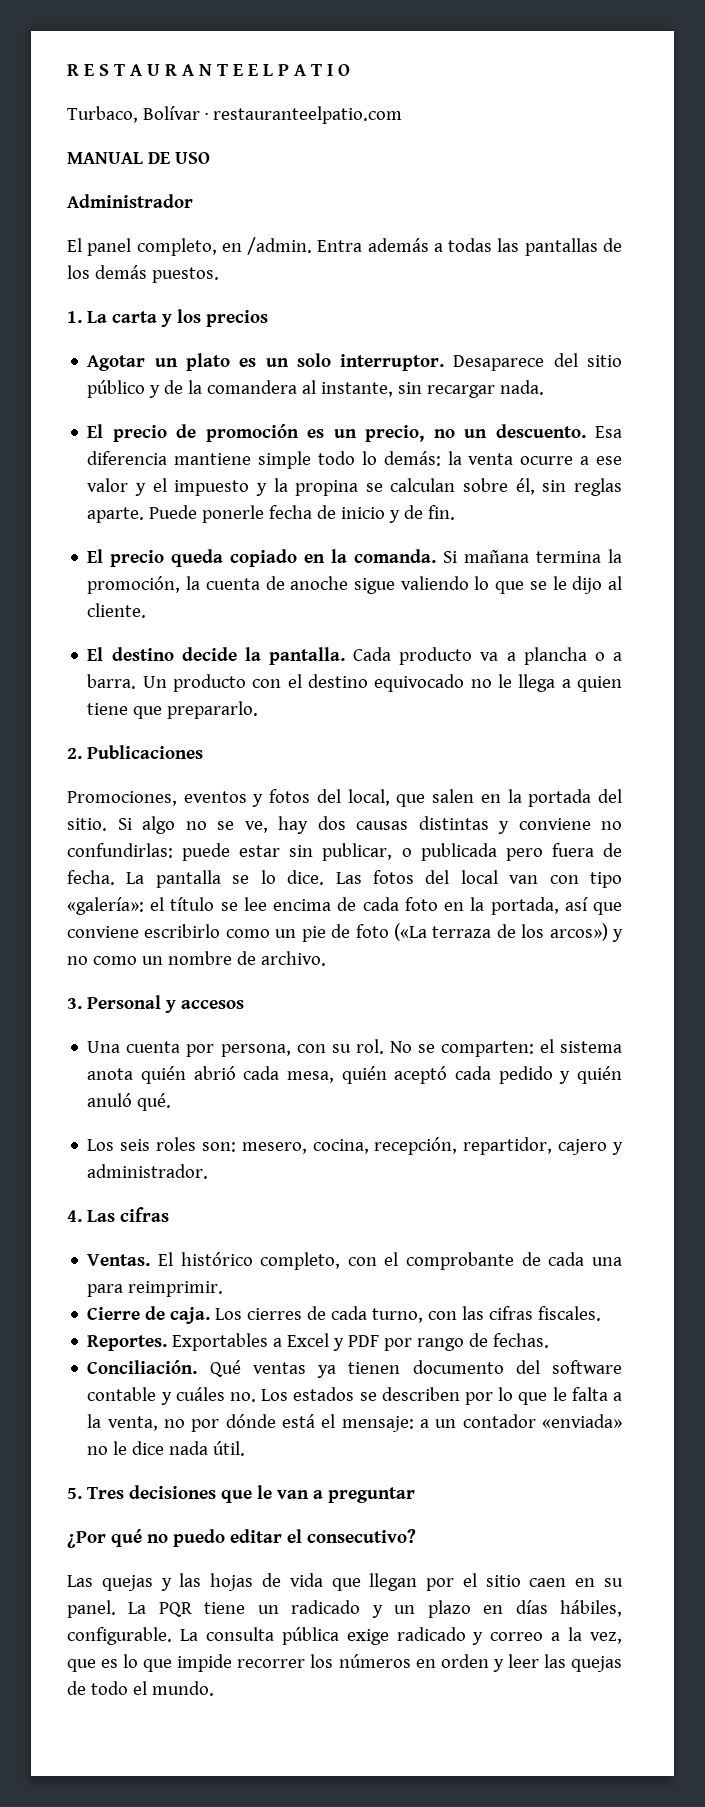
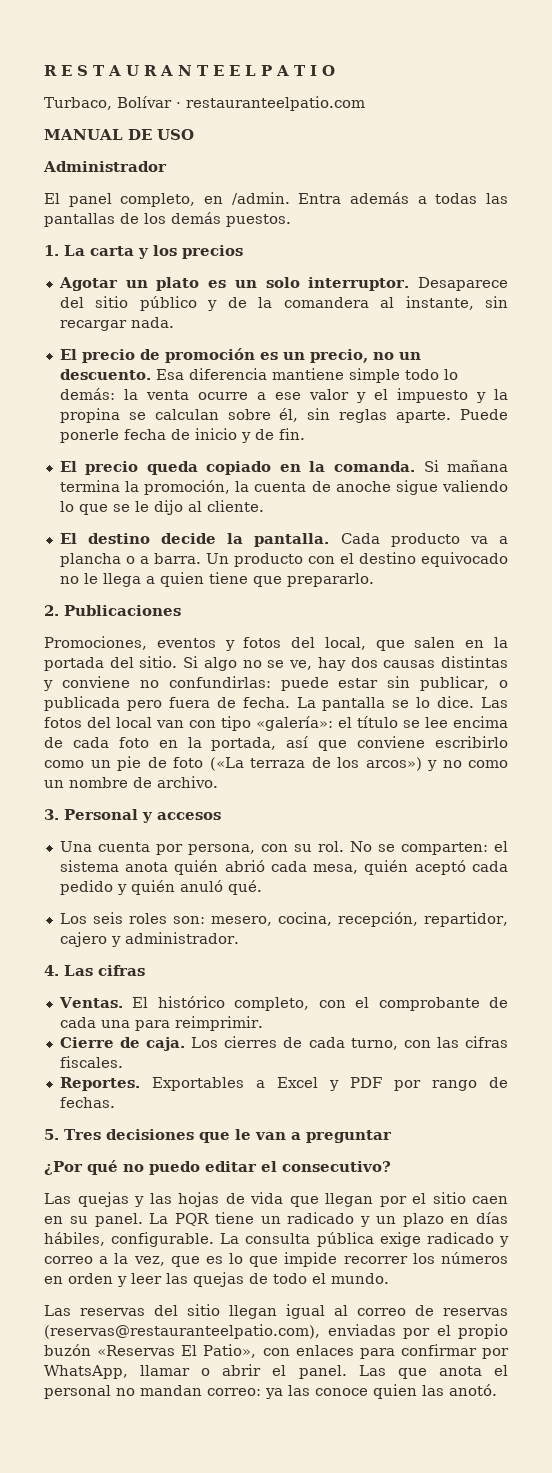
- Conciliación. Qué ventas ya tienen documento del software contable y cuáles no. Los estados se describen por lo que le falta a la venta, no por dónde está el mensaje: a un contador «enviada» no le dice nada útil.
+ Las reservas del sitio llegan igual al correo de reservas (reservas@restauranteelpatio.com), enviadas por el propio buzón «Reservas El Patio», con enlaces para confirmar por WhatsApp, llamar o abrir el panel. Las que anota el personal no mandan correo: ya las conoce quien las anotó.

